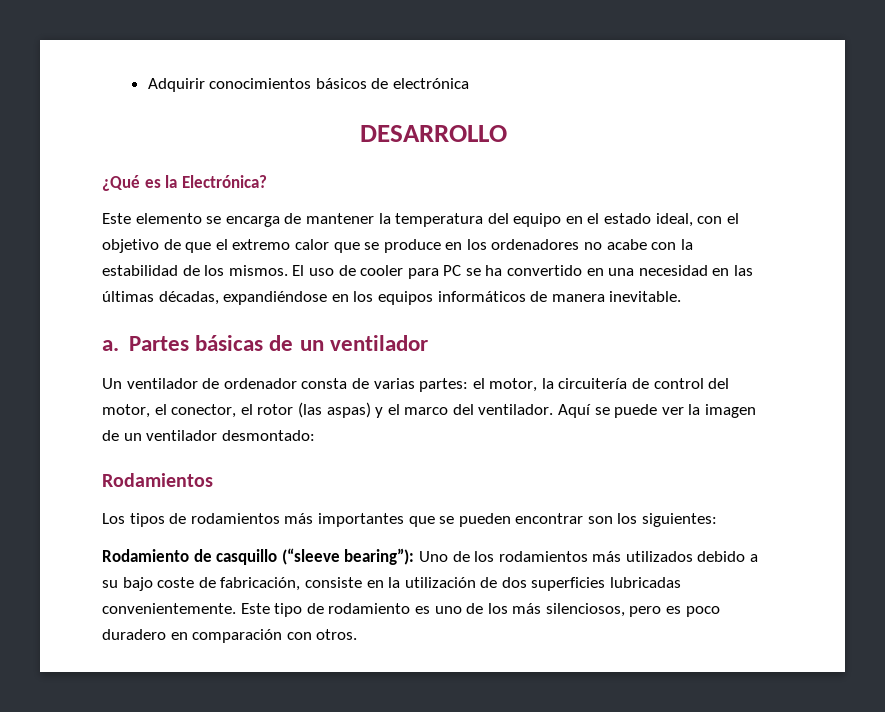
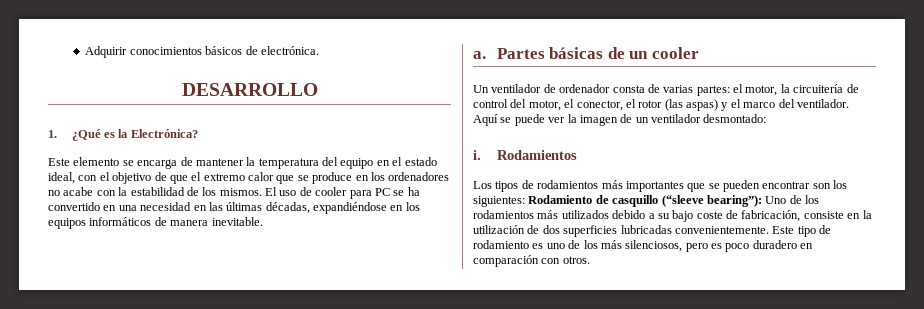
- Adquirir conocimientos básicos de electrónica
+ Adquirir conocimientos básicos de electrónica.
- ¿Qué es la Electrónica?
+ 1. ¿Qué es la Electrónica?
- Partes básicas de un ventilador
+ Partes básicas de un cooler
+ i.
- Los tipos de rodamientos más importantes que se pueden encontrar son los siguientes:
- Rodamiento de casquillo (“sleeve bearing”): Uno de los rodamientos más utilizados debido a su bajo coste de fabricación, consiste en la utilización de dos superficies lubricadas convenientemente.
+ Los tipos de rodamientos más importantes que se pueden encontrar son los siguientes: Rodamiento de casquillo (“sleeve bearing”): Uno de los rodamientos más utilizados debido a su bajo coste de fabricación, consiste en la utilización de dos superficies lubricadas convenientemente.

